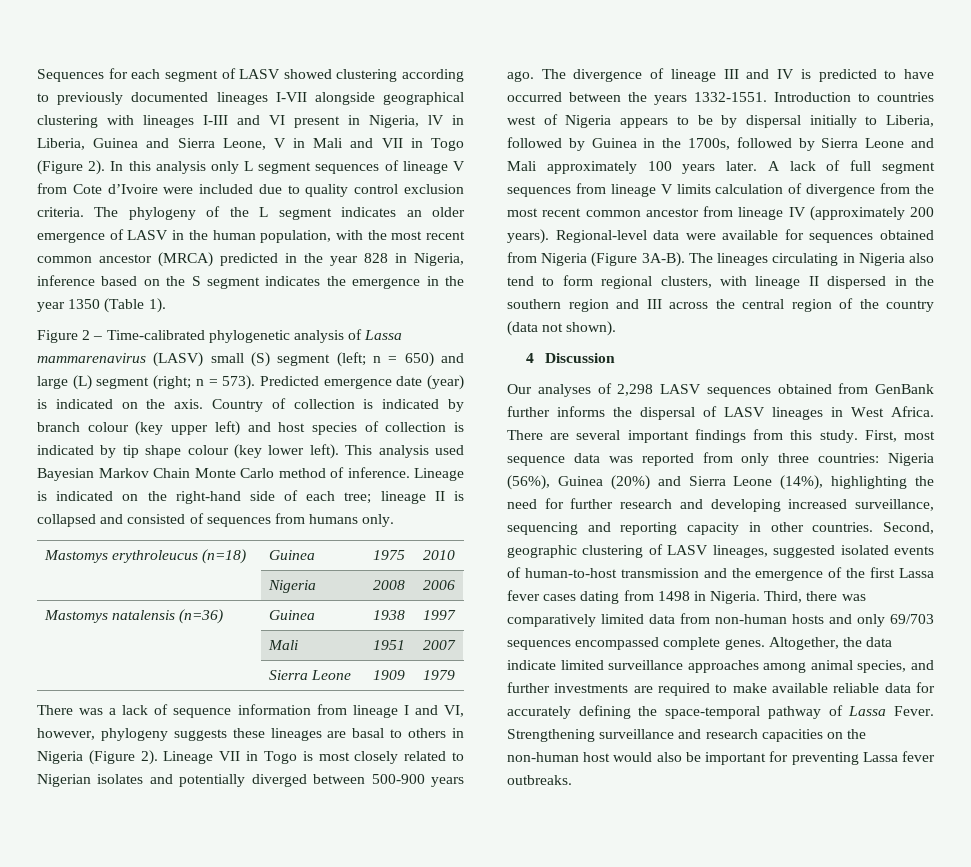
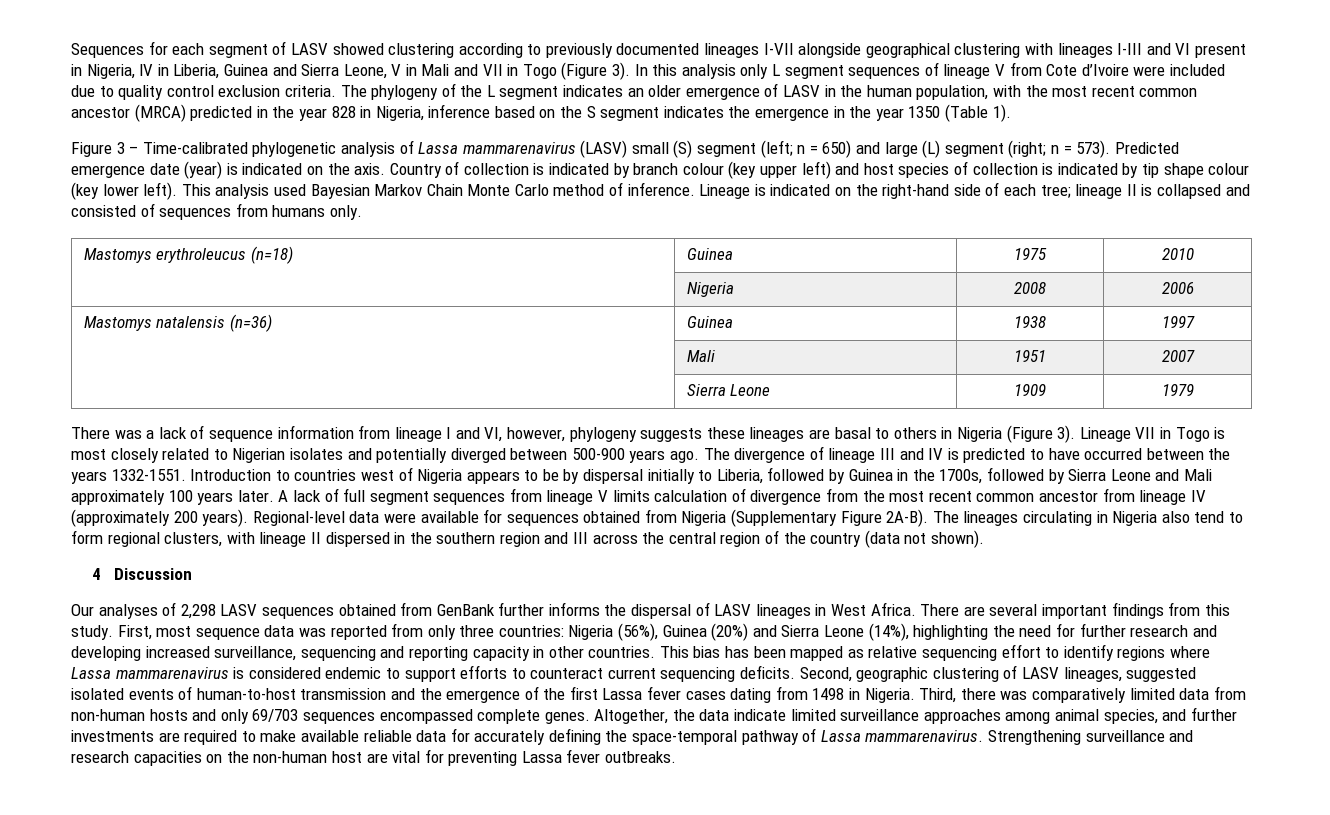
- Sequences for each segment of LASV showed clustering according to previously documented lineages I-VII alongside geographical clustering with lineages I-III and VI present in Nigeria, lV in Liberia, Guinea and Sierra Leone, V in Mali and VII in Togo (Figure 2).
+ Sequences for each segment of LASV showed clustering according to previously documented lineages I-VII alongside geographical clustering with lineages I-III and VI present in Nigeria, lV in Liberia, Guinea and Sierra Leone, V in Mali and VII in Togo (Figure 3).
- Figure 2 – Time-calibrated phylogenetic analysis of Lassa mammarenavirus (LASV) small (S) segment (left; n = 650) and large (L) segment (right; n = 573).
+ Figure 3 – Time-calibrated phylogenetic analysis of Lassa mammarenavirus (LASV) small (S) segment (left; n = 650) and large (L) segment (right; n = 573).
- There was a lack of sequence information from lineage I and VI, however, phylogeny suggests these lineages are basal to others in Nigeria (Figure 2).
+ There was a lack of sequence information from lineage I and VI, however, phylogeny suggests these lineages are basal to others in Nigeria (Figure 3).
- Regional-level data were available for sequences obtained from Nigeria (Figure 3A-B).
+ Regional-level data were available for sequences obtained from Nigeria (Supplementary Figure 2A-B).
+ This bias has been mapped as relative sequencing effort to identify regions where Lassa mammarenavirus is considered endemic to support efforts to counteract current sequencing deficits.
- Altogether, the data indicate limited surveillance approaches among animal species, and further investments are required to make available reliable data for accurately defining the space-temporal pathway of Lassa Fever.
+ Altogether, the data indicate limited surveillance approaches among animal species, and further investments are required to make available reliable data for accurately defining the space-temporal pathway of Lassa mammarenavirus.
- Strengthening surveillance and research capacities on the non-human host would also be important for preventing Lassa fever outbreaks.
+ Strengthening surveillance and research capacities on the non-human host are vital for preventing Lassa fever outbreaks.

